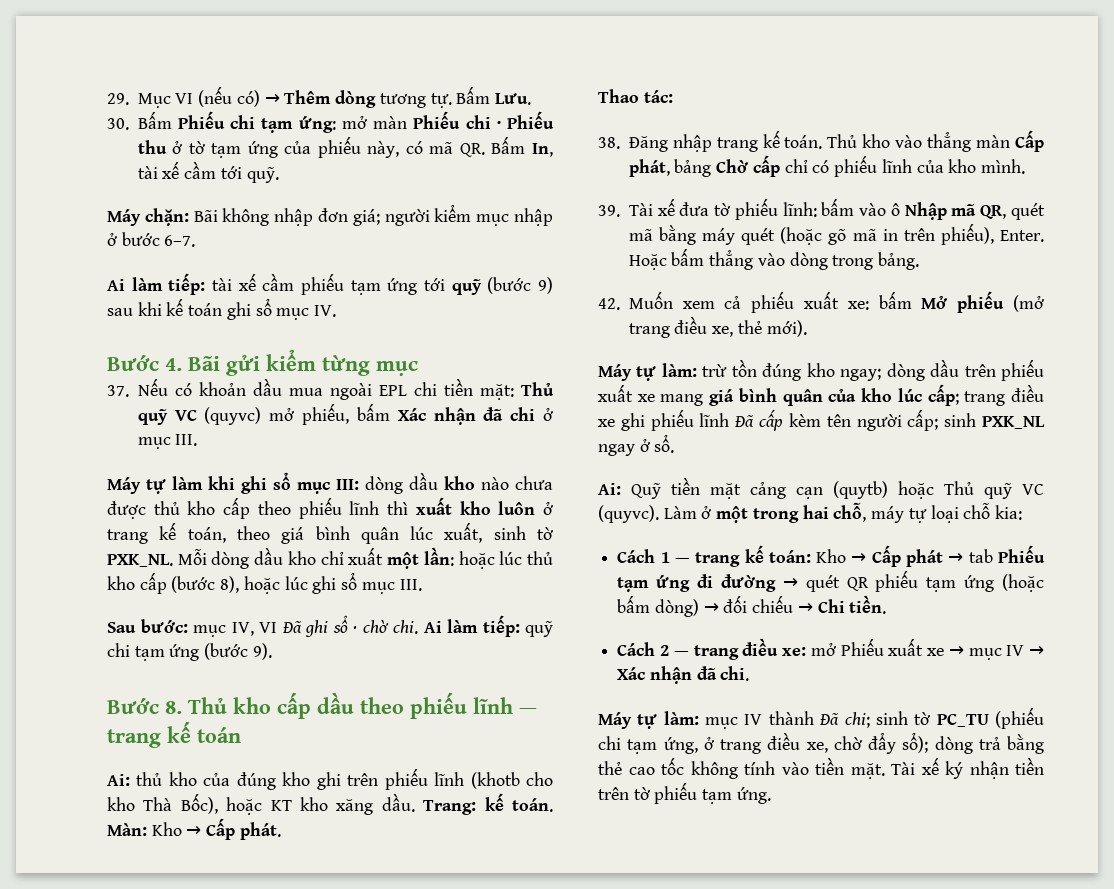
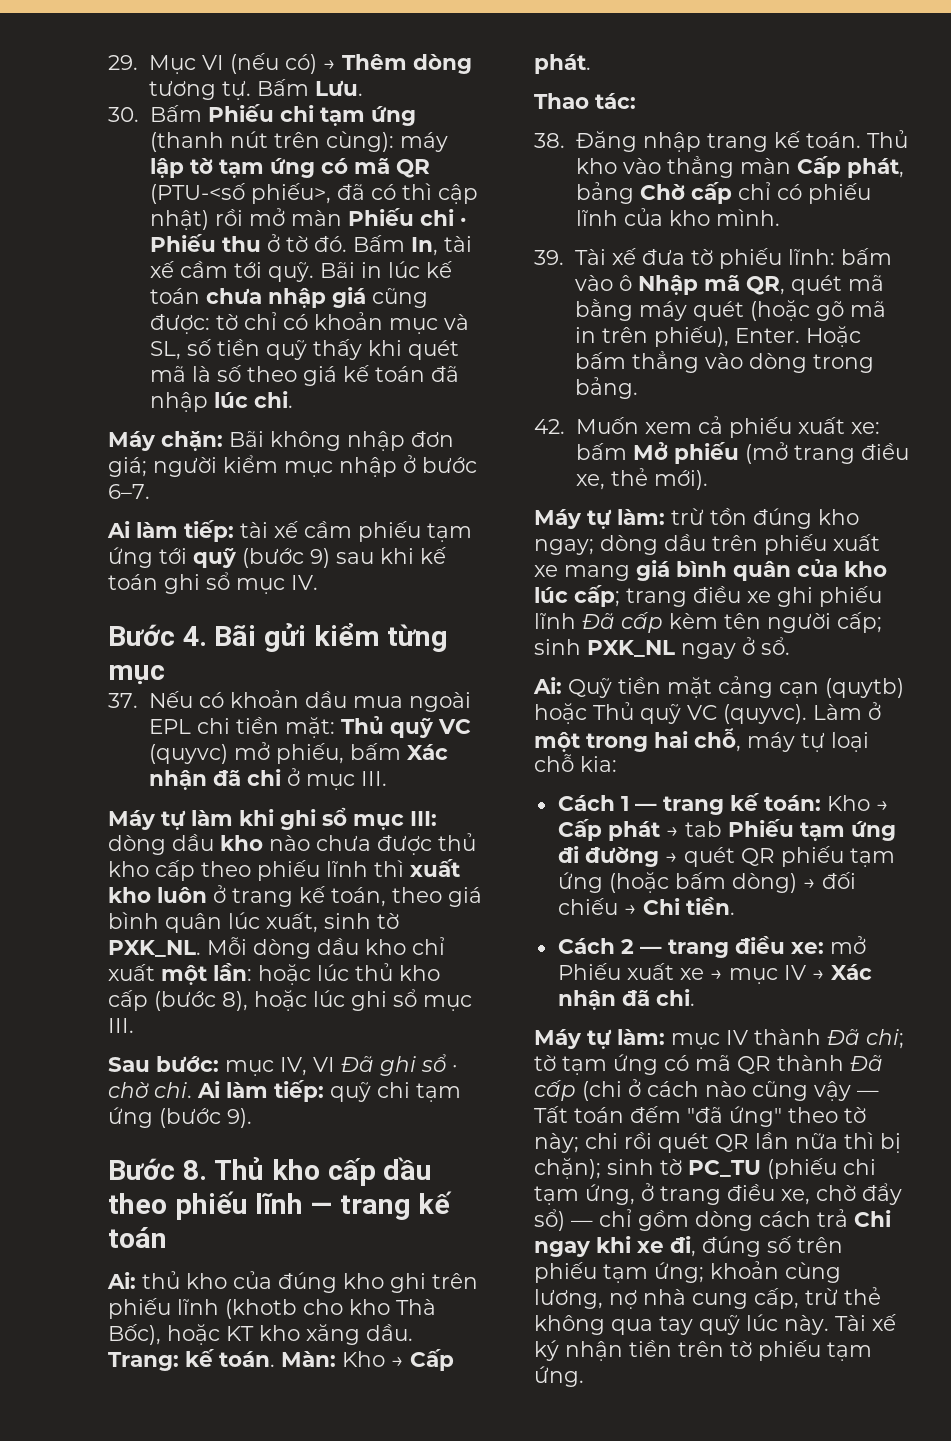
- 30. Bấm Phiếu chi tạm ứng: mở màn Phiếu chi · Phiếu thu ở tờ tạm ứng của phiếu này, có mã QR. Bấm In, tài xế cầm tới quỹ.
+ 30. Bấm Phiếu chi tạm ứng (thanh nút trên cùng): máy lập tờ tạm ứng có mã QR (PTU-<số phiếu>, đã có thì cập nhật) rồi mở màn Phiếu chi · Phiếu thu ở tờ đó. Bấm In, tài xế cầm tới quỹ. Bãi in lúc kế toán chưa nhập giá cũng được: tờ chỉ có khoản mục và SL, số tiền quỹ thấy khi quét mã là số theo giá kế toán đã nhập lúc chi.
- Máy tự làm: mục IV thành Đã chi; sinh tờ PC_TU (phiếu chi tạm ứng, ở trang điều xe, chờ đẩy sổ); dòng trả bằng thẻ cao tốc không tính vào tiền mặt.
+ Máy tự làm: mục IV thành Đã chi; tờ tạm ứng có mã QR thành Đã cấp (chi ở cách nào cũng vậy — Tất toán đếm "đã ứng" theo tờ này; chi rồi quét QR lần nữa thì bị chặn); sinh tờ PC_TU (phiếu chi tạm ứng, ở trang điều xe, chờ đẩy sổ) — chỉ gồm dòng cách trả Chi ngay khi xe đi, đúng số trên phiếu tạm ứng; khoản cùng lương, nợ nhà cung cấp, trừ thẻ không qua tay quỹ lúc này.

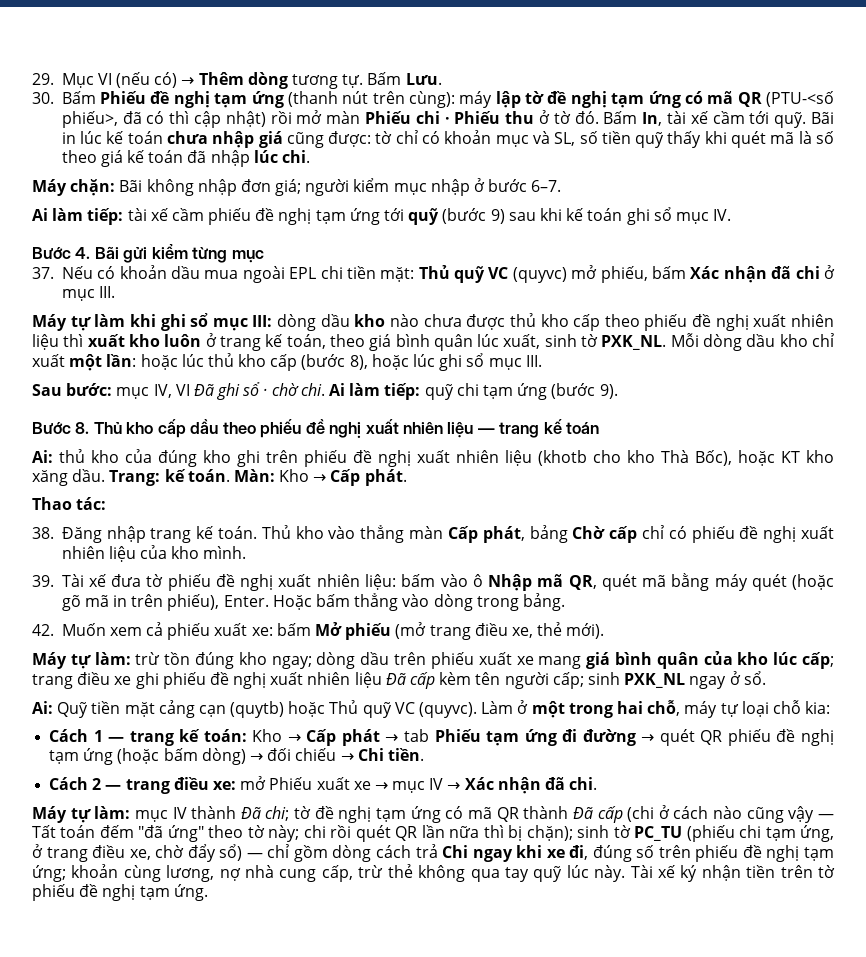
- 30. Bấm Phiếu chi tạm ứng (thanh nút trên cùng): máy lập tờ tạm ứng có mã QR (PTU-<số phiếu>, đã có thì cập nhật) rồi mở màn Phiếu chi · Phiếu thu ở tờ đó.
+ 30. Bấm Phiếu đề nghị tạm ứng (thanh nút trên cùng): máy lập tờ đề nghị tạm ứng có mã QR (PTU-<số phiếu>, đã có thì cập nhật) rồi mở màn Phiếu chi · Phiếu thu ở tờ đó.
- Ai làm tiếp: tài xế cầm phiếu tạm ứng tới quỹ (bước 9) sau khi kế toán ghi sổ mục IV.
+ Ai làm tiếp: tài xế cầm phiếu đề nghị tạm ứng tới quỹ (bước 9) sau khi kế toán ghi sổ mục IV.
- Máy tự làm khi ghi sổ mục III: dòng dầu kho nào chưa được thủ kho cấp theo phiếu lĩnh thì xuất kho luôn ở trang kế toán, theo giá bình quân lúc xuất, sinh tờ PXK_NL.
+ Máy tự làm khi ghi sổ mục III: dòng dầu kho nào chưa được thủ kho cấp theo phiếu đề nghị xuất nhiên liệu thì xuất kho luôn ở trang kế toán, theo giá bình quân lúc xuất, sinh tờ PXK_NL.
- Bước 8. Thủ kho cấp dầu theo phiếu lĩnh — trang kế toán
+ Bước 8. Thủ kho cấp dầu theo phiếu đề nghị xuất nhiên liệu — trang kế toán
- Ai: thủ kho của đúng kho ghi trên phiếu lĩnh (khotb cho kho Thà Bốc), hoặc KT kho xăng dầu.
+ Ai: thủ kho của đúng kho ghi trên phiếu đề nghị xuất nhiên liệu (khotb cho kho Thà Bốc), hoặc KT kho xăng dầu.
- Thủ kho vào thẳng màn Cấp phát, bảng Chờ cấp chỉ có phiếu lĩnh của kho mình.
+ Thủ kho vào thẳng màn Cấp phát, bảng Chờ cấp chỉ có phiếu đề nghị xuất nhiên liệu của kho mình.
- 39. Tài xế đưa tờ phiếu lĩnh: bấm vào ô Nhập mã QR, quét mã bằng máy quét (hoặc gõ mã in trên phiếu), Enter.
+ 39. Tài xế đưa tờ phiếu đề nghị xuất nhiên liệu: bấm vào ô Nhập mã QR, quét mã bằng máy quét (hoặc gõ mã in trên phiếu), Enter.
- Máy tự làm: trừ tồn đúng kho ngay; dòng dầu trên phiếu xuất xe mang giá bình quân của kho lúc cấp; trang điều xe ghi phiếu lĩnh Đã cấp kèm tên người cấp; sinh PXK_NL ngay ở sổ.
+ Máy tự làm: trừ tồn đúng kho ngay; dòng dầu trên phiếu xuất xe mang giá bình quân của kho lúc cấp; trang điều xe ghi phiếu đề nghị xuất nhiên liệu Đã cấp kèm tên người cấp; sinh PXK_NL ngay ở sổ.
- Cách 1 — trang kế toán: Kho → Cấp phát → tab Phiếu tạm ứng đi đường → quét QR phiếu tạm ứng (hoặc bấm dòng) → đối chiếu → Chi tiền.
+ Cách 1 — trang kế toán: Kho → Cấp phát → tab Phiếu tạm ứng đi đường → quét QR phiếu đề nghị tạm ứng (hoặc bấm dòng) → đối chiếu → Chi tiền.
- tờ tạm ứng có mã QR thành Đã cấp (chi ở cách nào cũng vậy — Tất toán đếm "đã ứng" theo tờ này;
+ tờ đề nghị tạm ứng có mã QR thành Đã cấp (chi ở cách nào cũng vậy — Tất toán đếm "đã ứng" theo tờ này;
- sinh tờ PC_TU (phiếu chi tạm ứng, ở trang điều xe, chờ đẩy sổ) — chỉ gồm dòng cách trả Chi ngay khi xe đi, đúng số trên phiếu tạm ứng;
+ sinh tờ PC_TU (phiếu chi tạm ứng, ở trang điều xe, chờ đẩy sổ) — chỉ gồm dòng cách trả Chi ngay khi xe đi, đúng số trên phiếu đề nghị tạm ứng;
- Tài xế ký nhận tiền trên tờ phiếu tạm ứng.
+ Tài xế ký nhận tiền trên tờ phiếu đề nghị tạm ứng.

